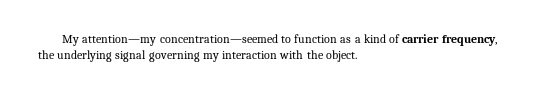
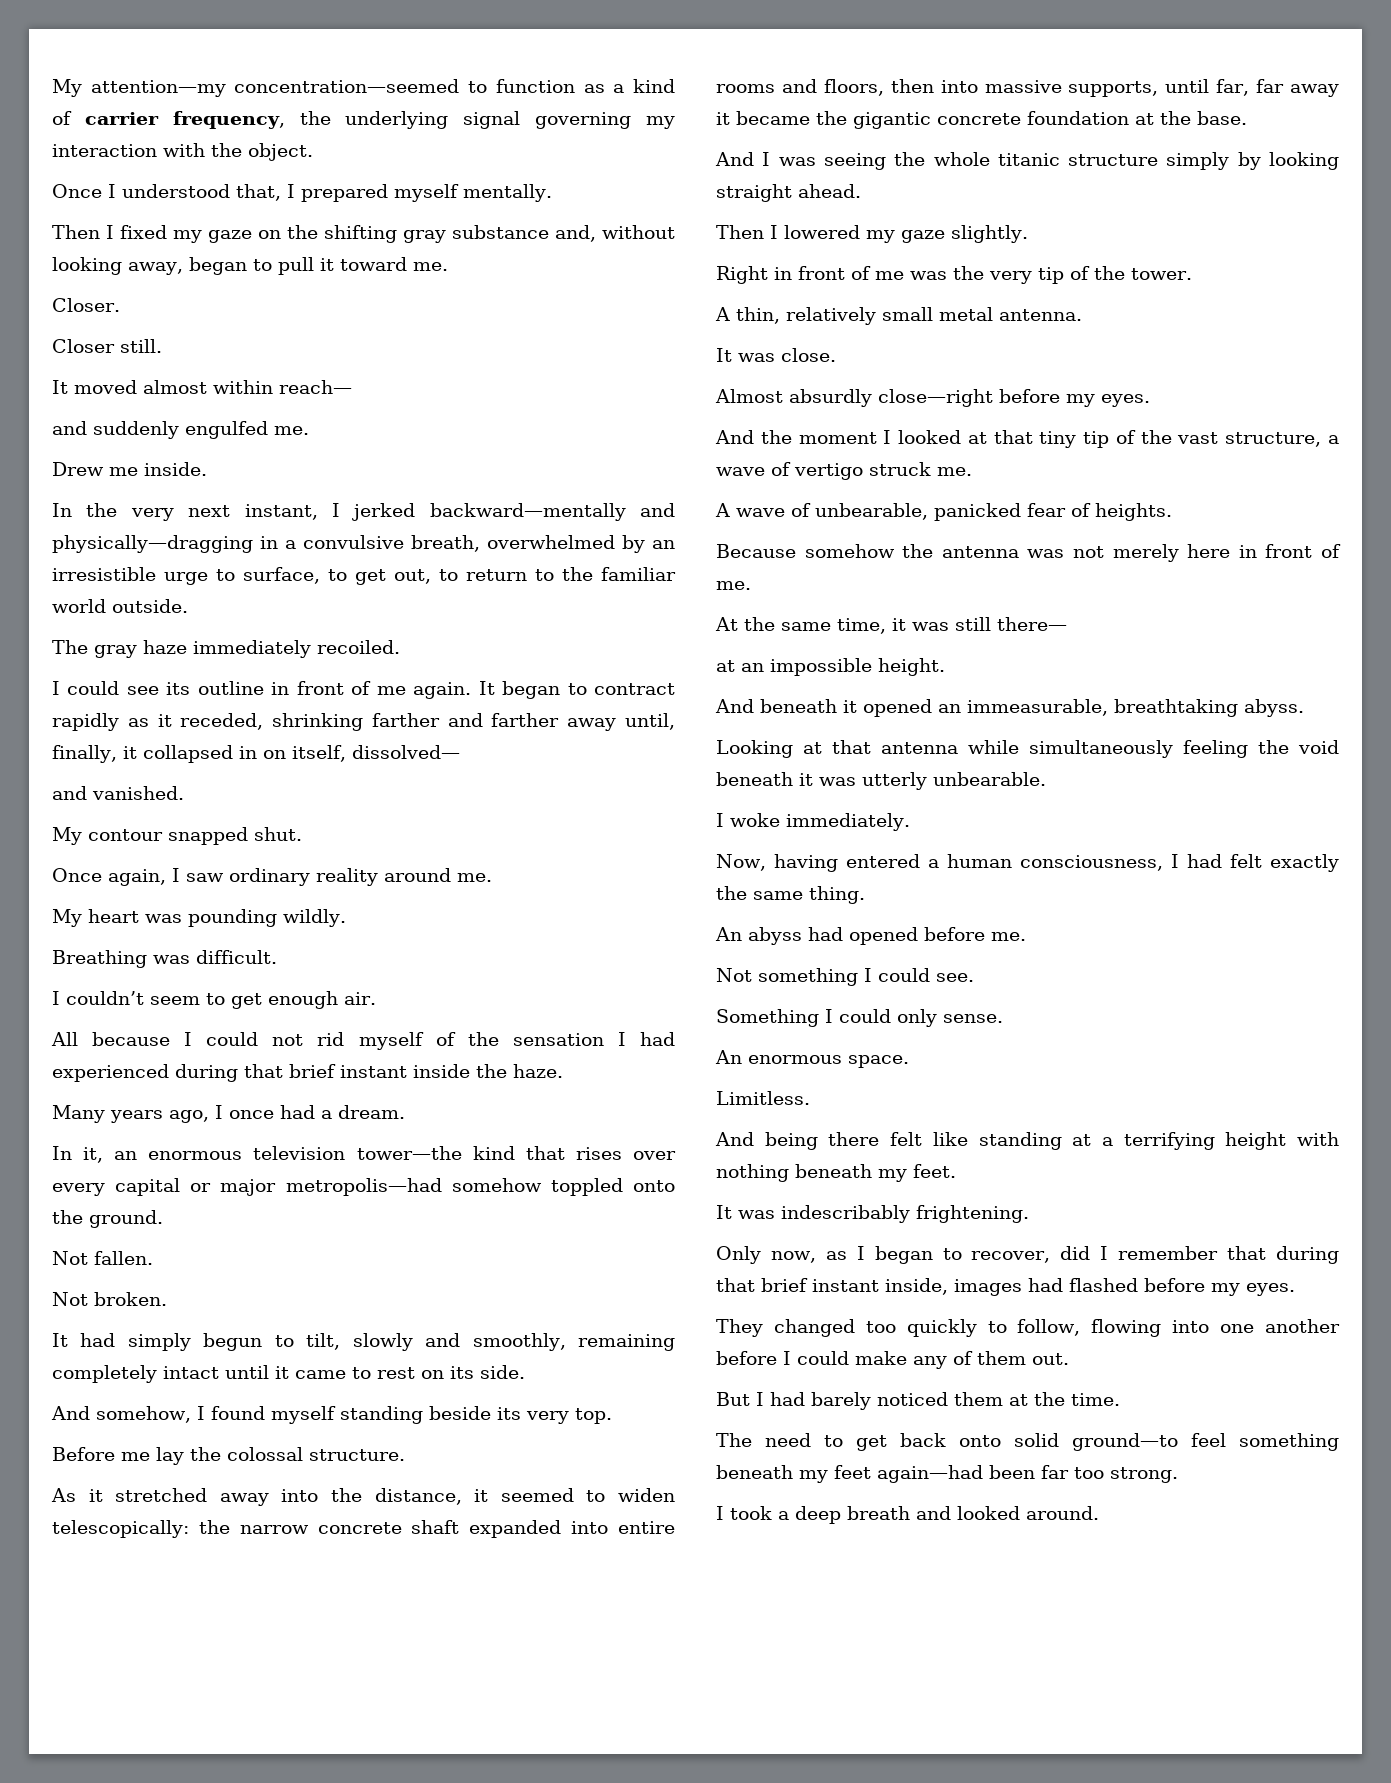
+ Once I understood that, I prepared myself mentally.
+ Then I fixed my gaze on the shifting gray substance and, without looking away, began to pull it toward me.
+ Closer.
+ Closer still.
+ It moved almost within reach—
+ and suddenly engulfed me.
+ Drew me inside.
+ In the very next instant, I jerked backward—mentally and physically—dragging in a convulsive breath, overwhelmed by an irresistible urge to surface, to get out, to return to the familiar world outside.
+ The gray haze immediately recoiled.
+ I could see its outline in front of me again. It began to contract rapidly as it receded, shrinking farther and farther away until, finally, it collapsed in on itself, dissolved—
+ and vanished.
+ My contour snapped shut.
+ Once again, I saw ordinary reality around me.
+ My heart was pounding wildly.
+ Breathing was difficult.
+ I couldn’t seem to get enough air.
+ All because I could not rid myself of the sensation I had experienced during that brief instant inside the haze.
+ Many years ago, I once had a dream.
+ In it, an enormous television tower—the kind that rises over every capital or major metropolis—had somehow toppled onto the ground.
+ Not fallen.
+ Not broken.
+ It had simply begun to tilt, slowly and smoothly, remaining completely intact until it came to rest on its side.
+ And somehow, I found myself standing beside its very top.
+ Before me lay the colossal structure.
+ As it stretched away into the distance, it seemed to widen telescopically: the narrow concrete shaft expanded into entire rooms and floors, then into massive supports, until far, far away it became the gigantic concrete foundation at the base.
+ And I was seeing the whole titanic structure simply by looking straight ahead.
+ Then I lowered my gaze slightly.
+ Right in front of me was the very tip of the tower.
+ A thin, relatively small metal antenna.
+ It was close.
+ Almost absurdly close—right before my eyes.
+ And the moment I looked at that tiny tip of the vast structure, a wave of vertigo struck me.
+ A wave of unbearable, panicked fear of heights.
+ Because somehow the antenna was not merely here in front of me.
+ At the same time, it was still there—
+ at an impossible height.
+ And beneath it opened an immeasurable, breathtaking abyss.
+ Looking at that antenna while simultaneously feeling the void beneath it was utterly unbearable.
+ I woke immediately.
+ Now, having entered a human consciousness, I had felt exactly the same thing.
+ An abyss had opened before me.
+ Not something I could see.
+ Something I could only sense.
+ An enormous space.
+ Limitless.
+ And being there felt like standing at a terrifying height with nothing beneath my feet.
+ It was indescribably frightening.
+ Only now, as I began to recover, did I remember that during that brief instant inside, images had flashed before my eyes.
+ They changed too quickly to follow, flowing into one another before I could make any of them out.
+ But I had barely noticed them at the time.
+ The need to get back onto solid ground—to feel something beneath my feet again—had been far too strong.
+ I took a deep breath and looked around.

